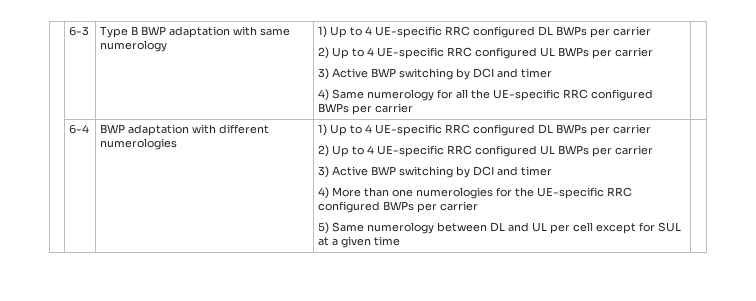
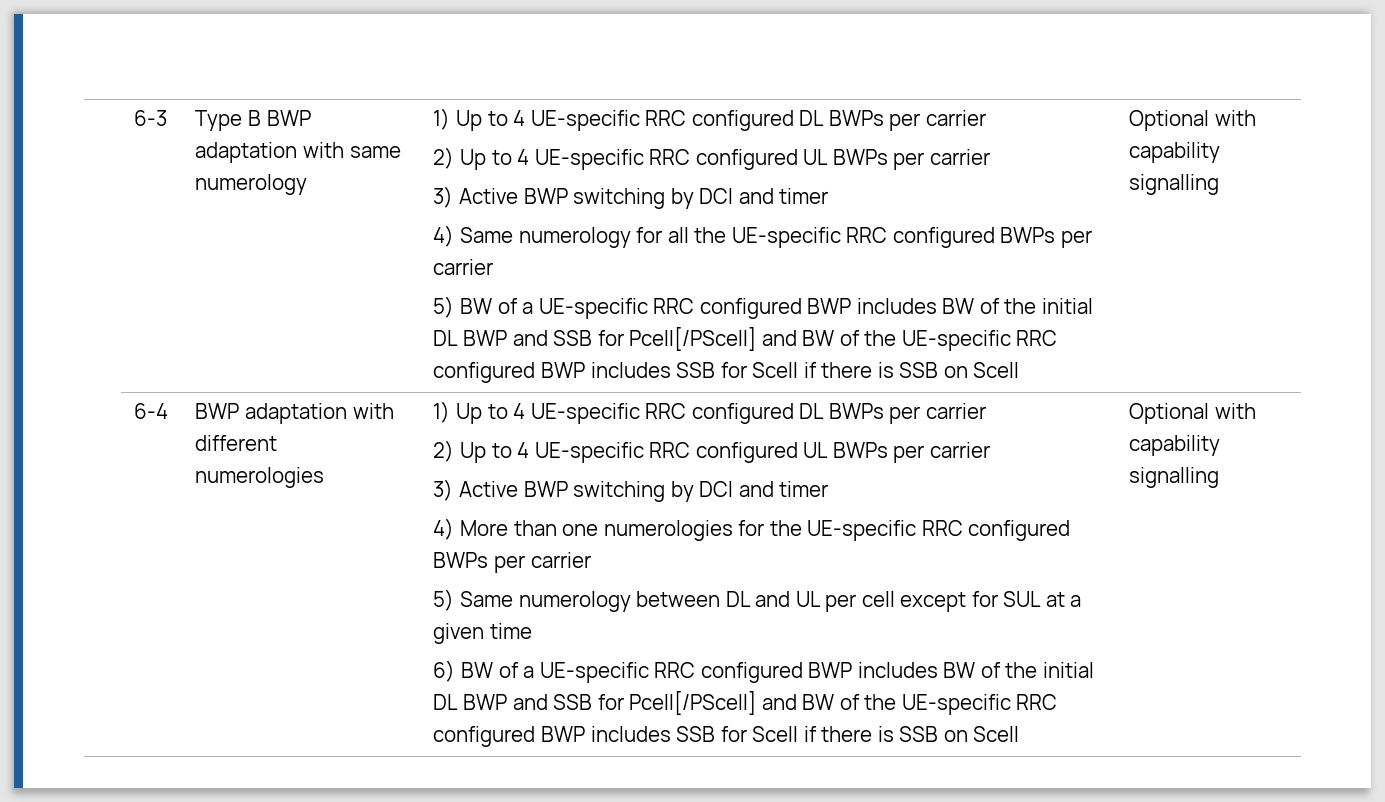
+ 5) BW of a UE-specific RRC configured BWP includes BW of the initial DL BWP and SSB for Pcell[/PScell] and BW of the UE-specific RRC configured BWP includes SSB for Scell if there is SSB on Scell | Optional with capability signalling
+ 6) BW of a UE-specific RRC configured BWP includes BW of the initial DL BWP and SSB for Pcell[/PScell] and BW of the UE-specific RRC configured BWP includes SSB for Scell if there is SSB on Scell | Optional with capability signalling

